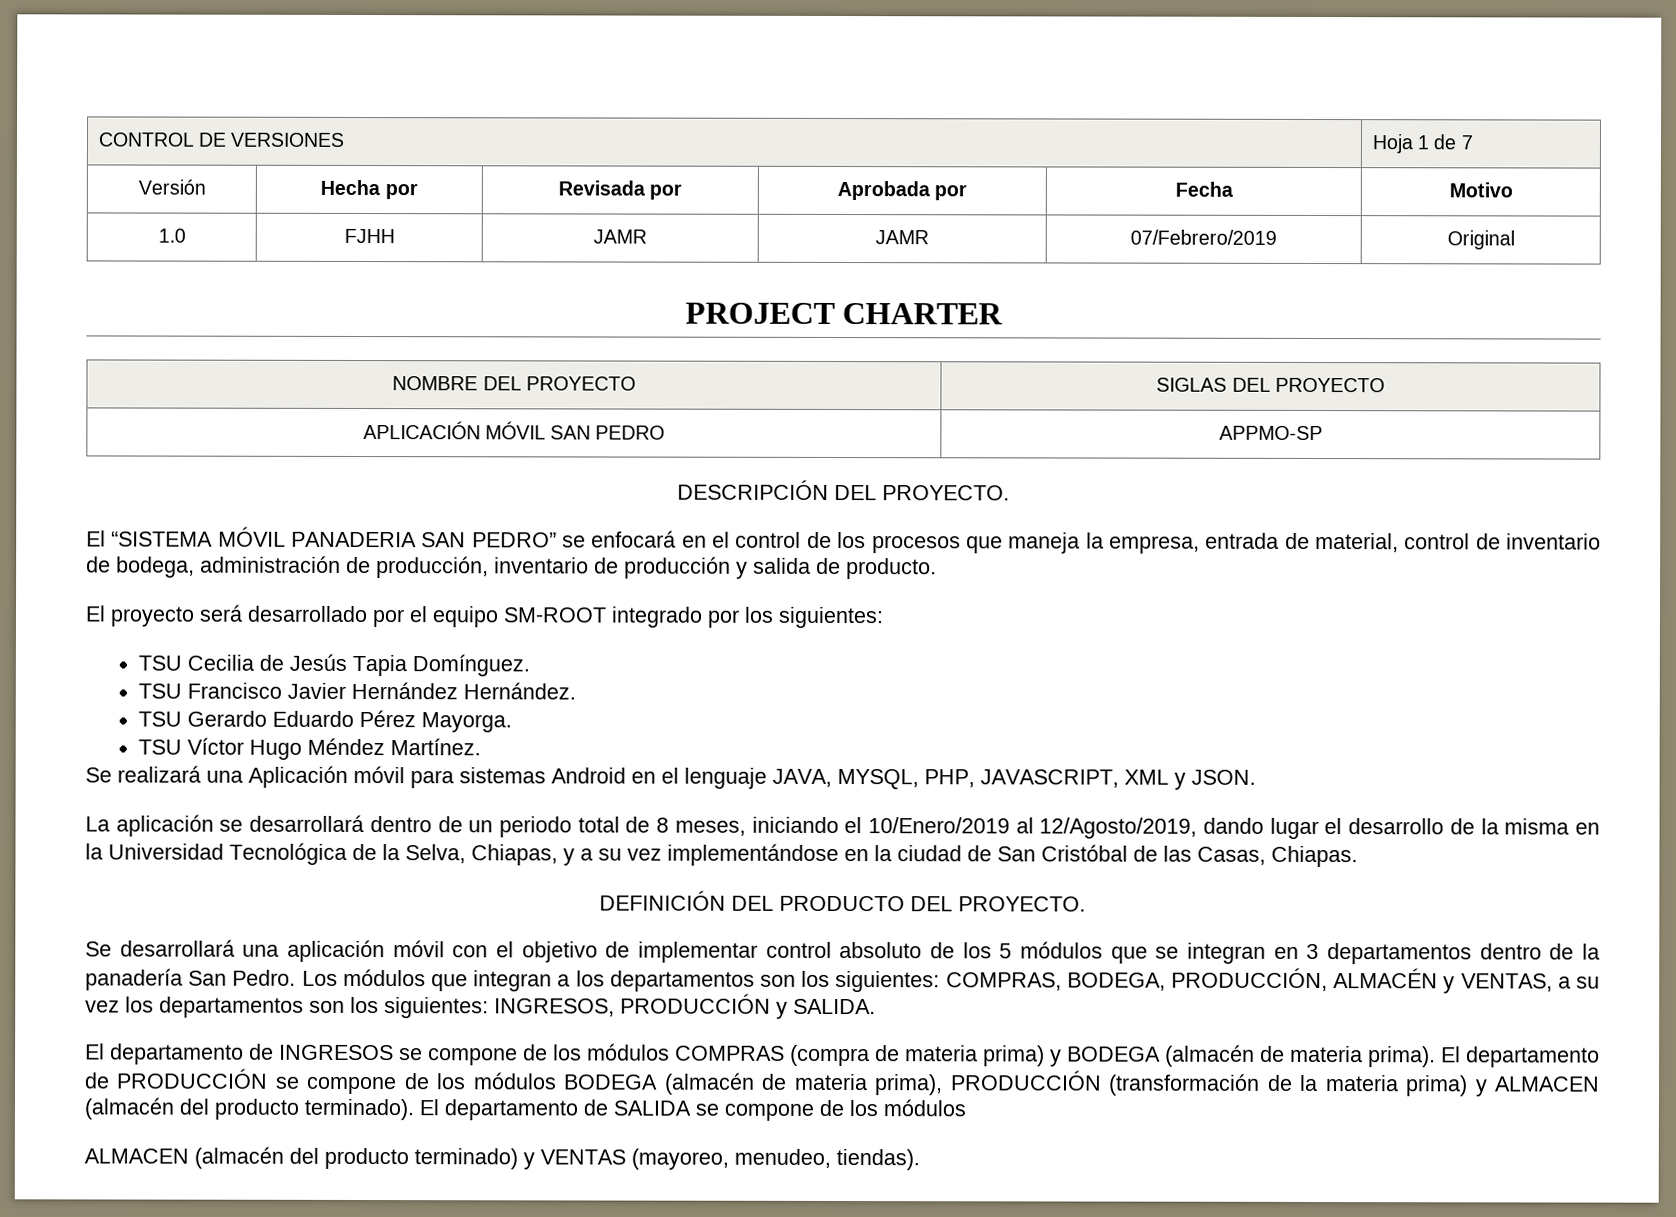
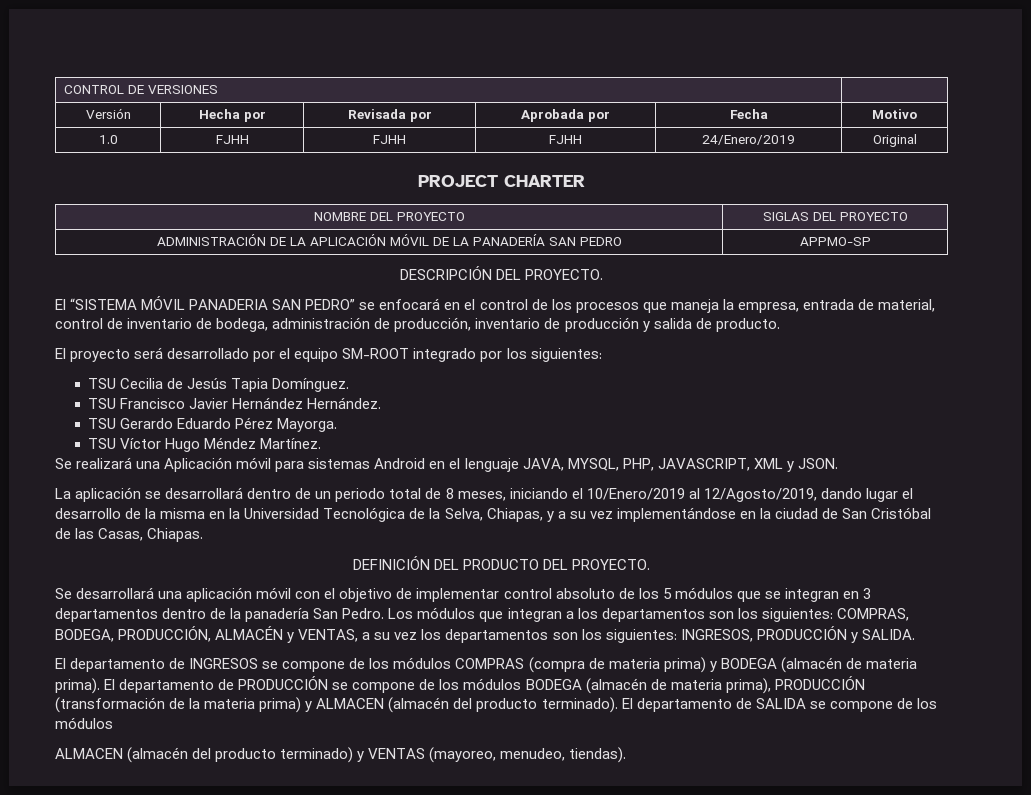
- CONTROL DE VERSIONES | Hoja 1 de 7
+ CONTROL DE VERSIONES |
- 1.0 | FJHH | JAMR | JAMR | 07/Febrero/2019 | Original
+ 1.0 | FJHH | FJHH | FJHH | 24/Enero/2019 | Original
- APLICACIÓN MÓVIL SAN PEDRO | APPMO-SP
+ ADMINISTRACIÓN DE LA APLICACIÓN MÓVIL DE LA PANADERÍA SAN PEDRO | APPMO-SP

